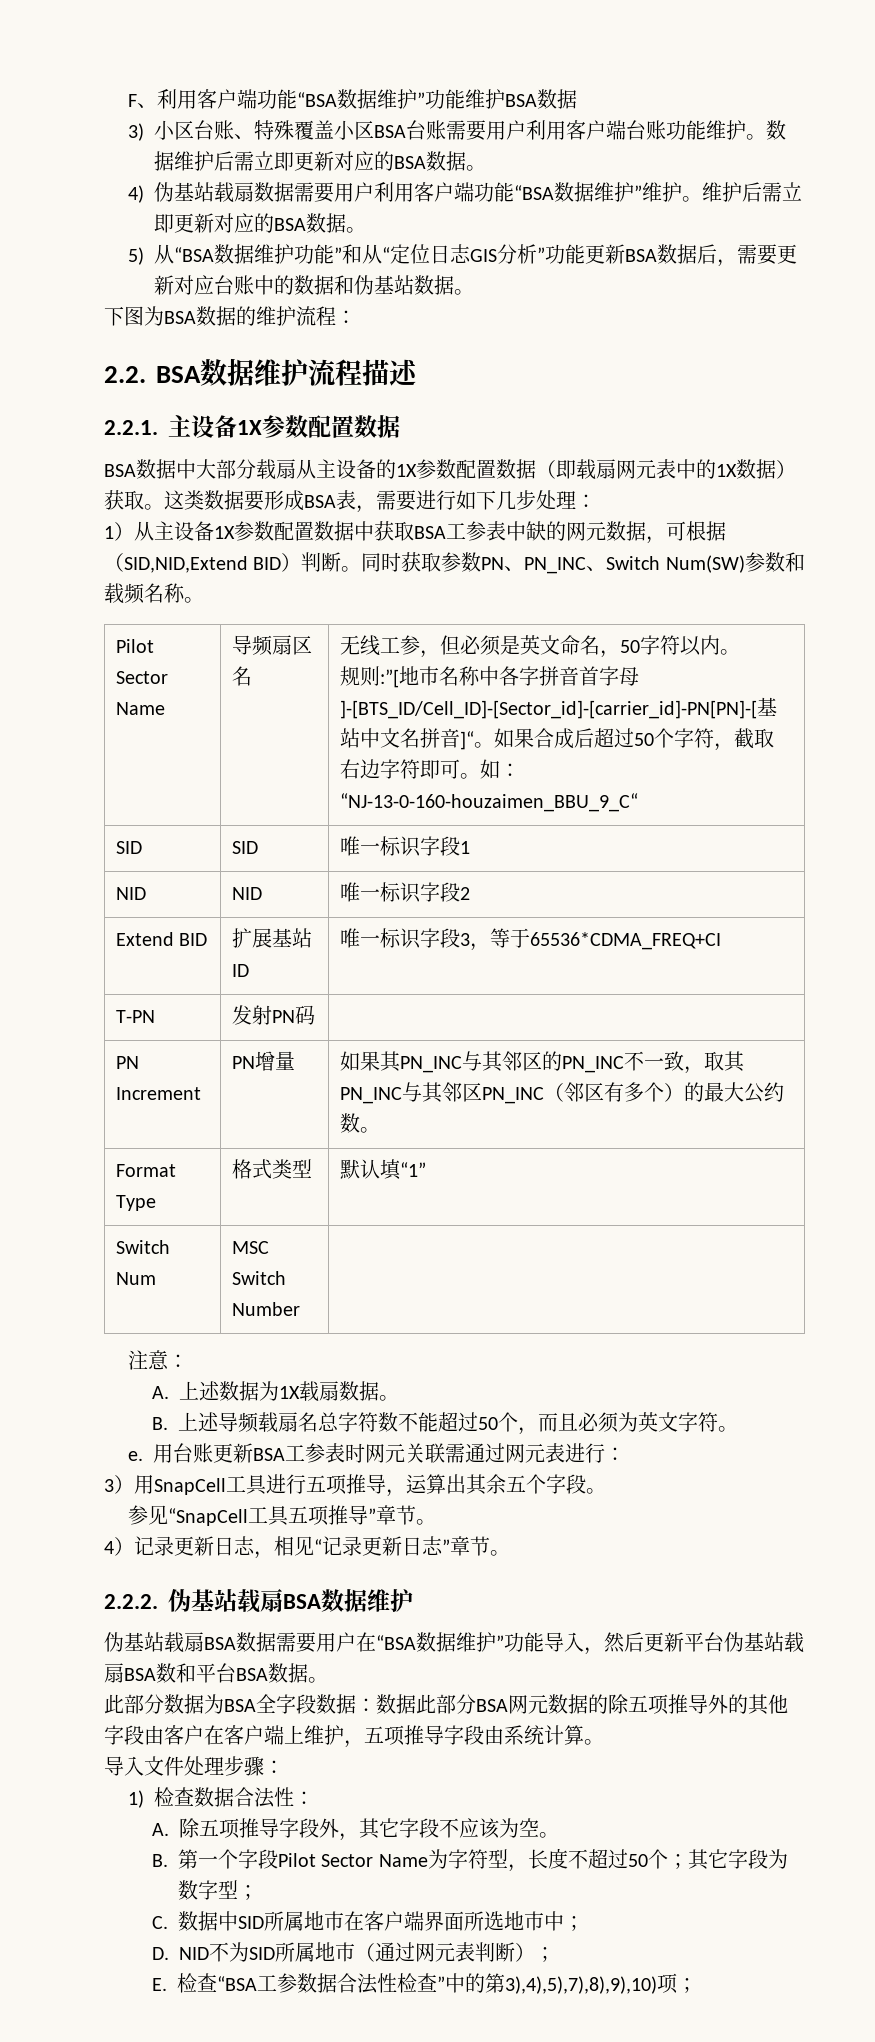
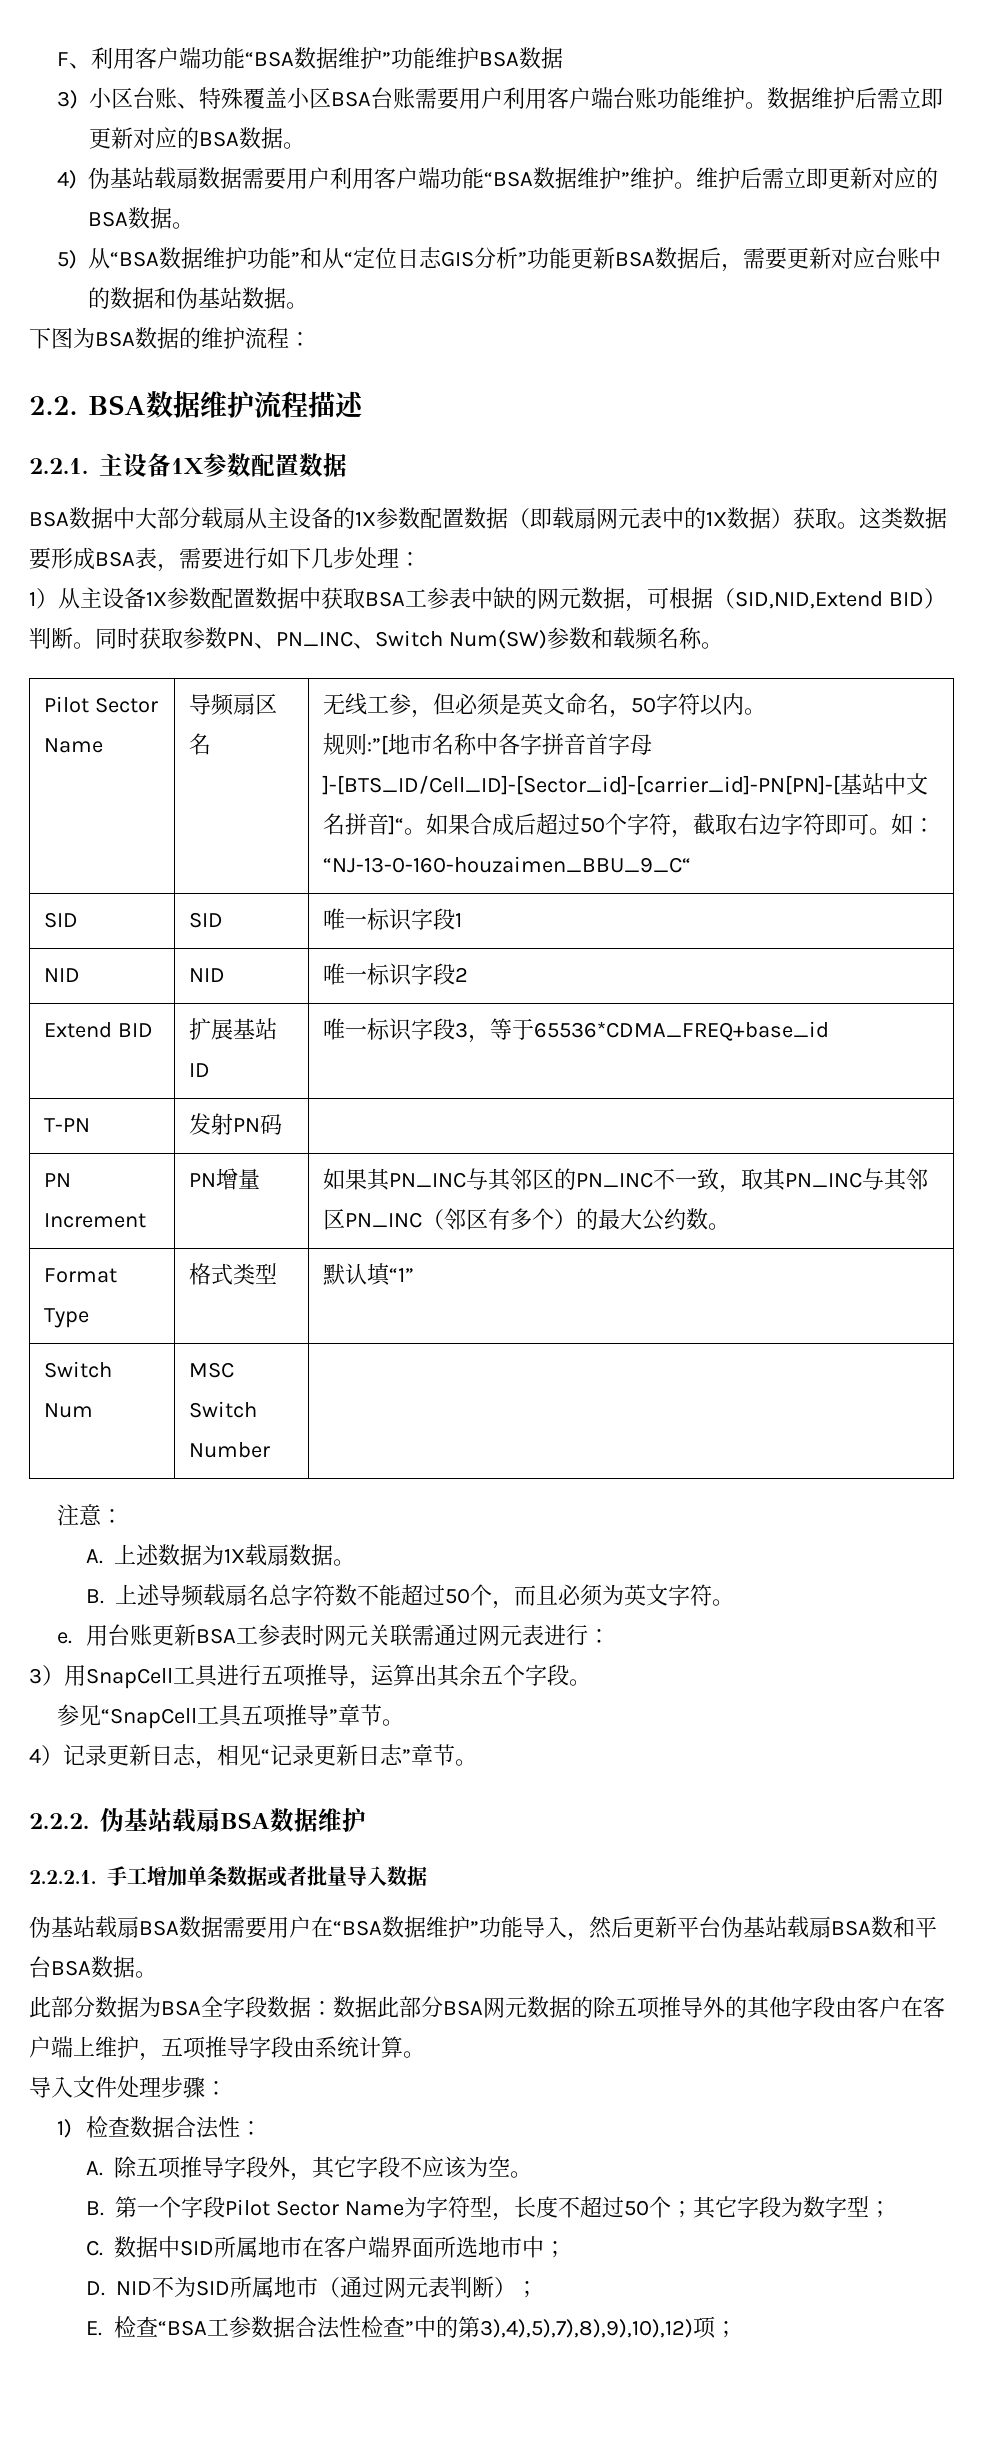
- Extend BID | 扩展基站ID | 唯一标识字段3，等于65536*CDMA_FREQ+CI
+ Extend BID | 扩展基站ID | 唯一标识字段3，等于65536*CDMA_FREQ+base_id
+ 2.2.2.1.手工增加单条数据或者批量导入数据
- E.检查“BSA工参数据合法性检查”中的第3),4),5),7),8),9),10)项；
+ E.检查“BSA工参数据合法性检查”中的第3),4),5),7),8),9),10),12)项；

